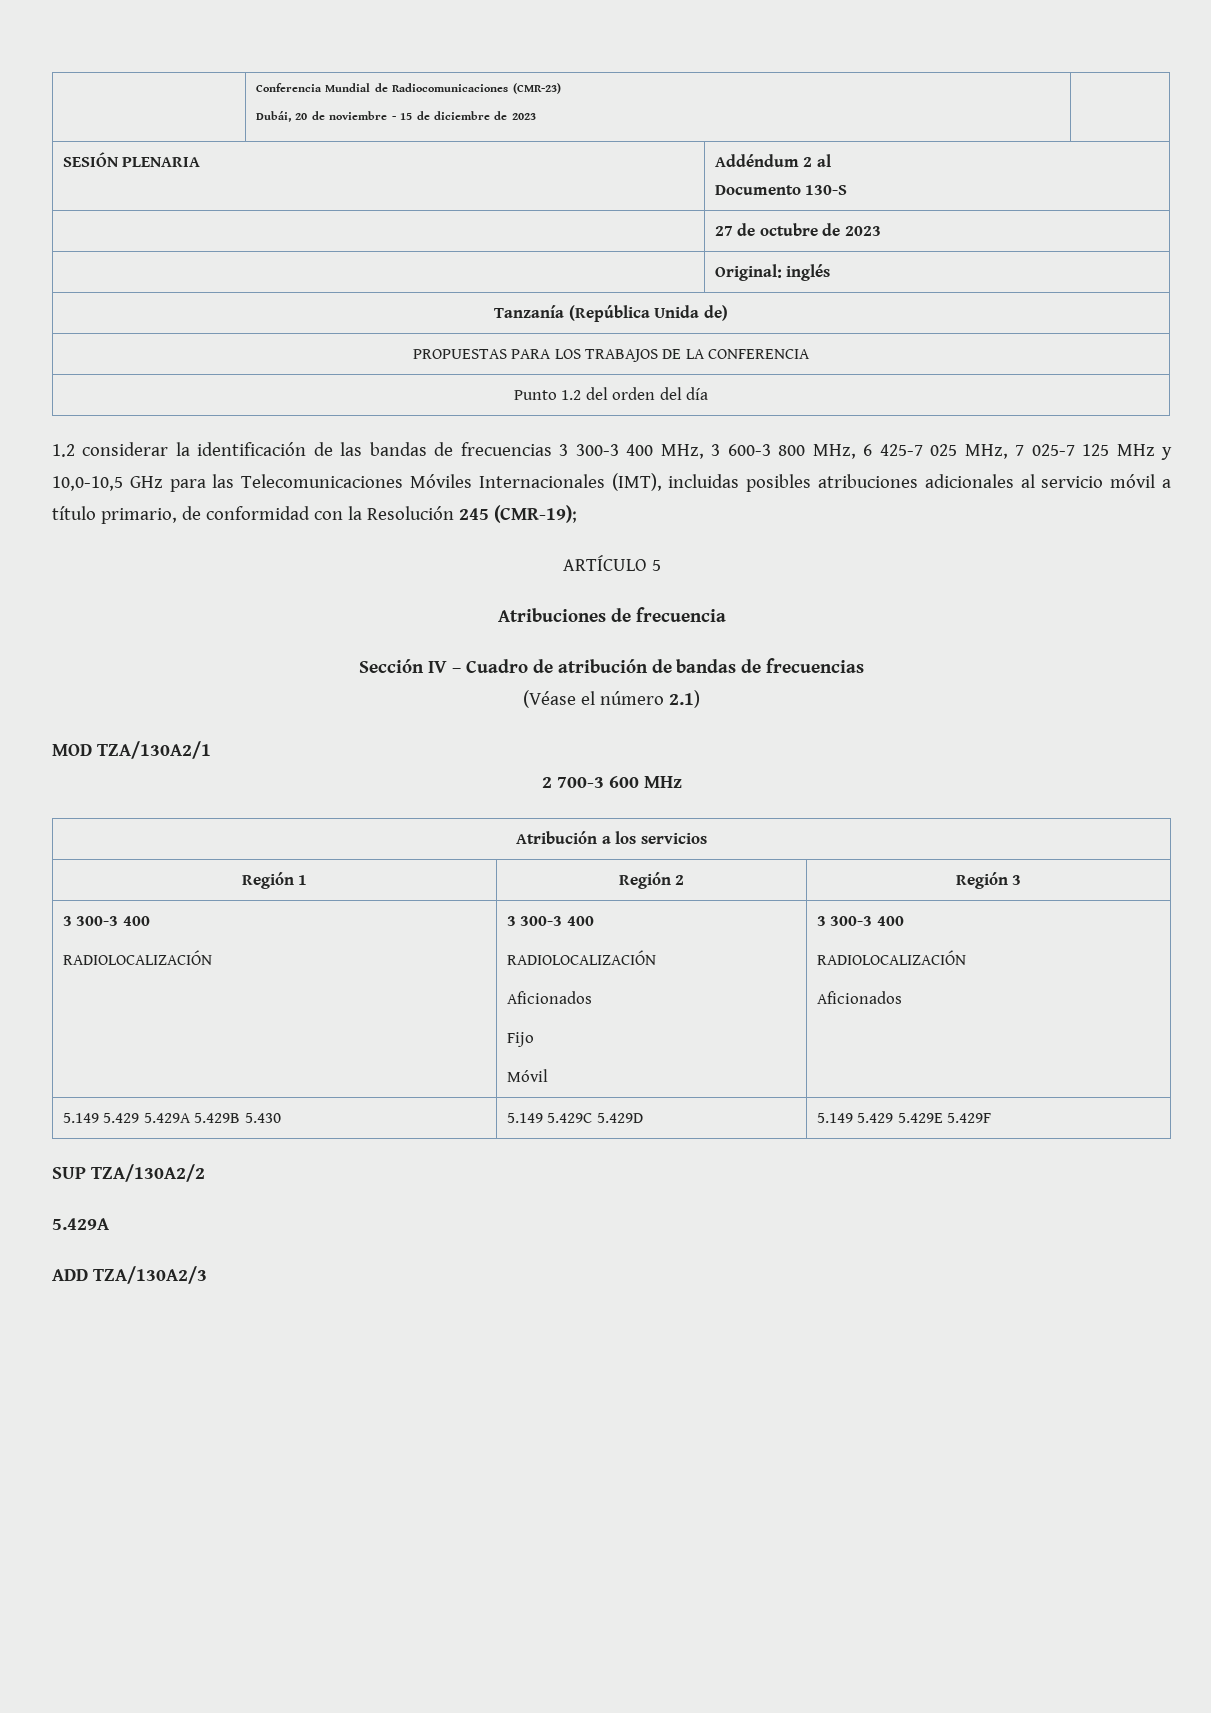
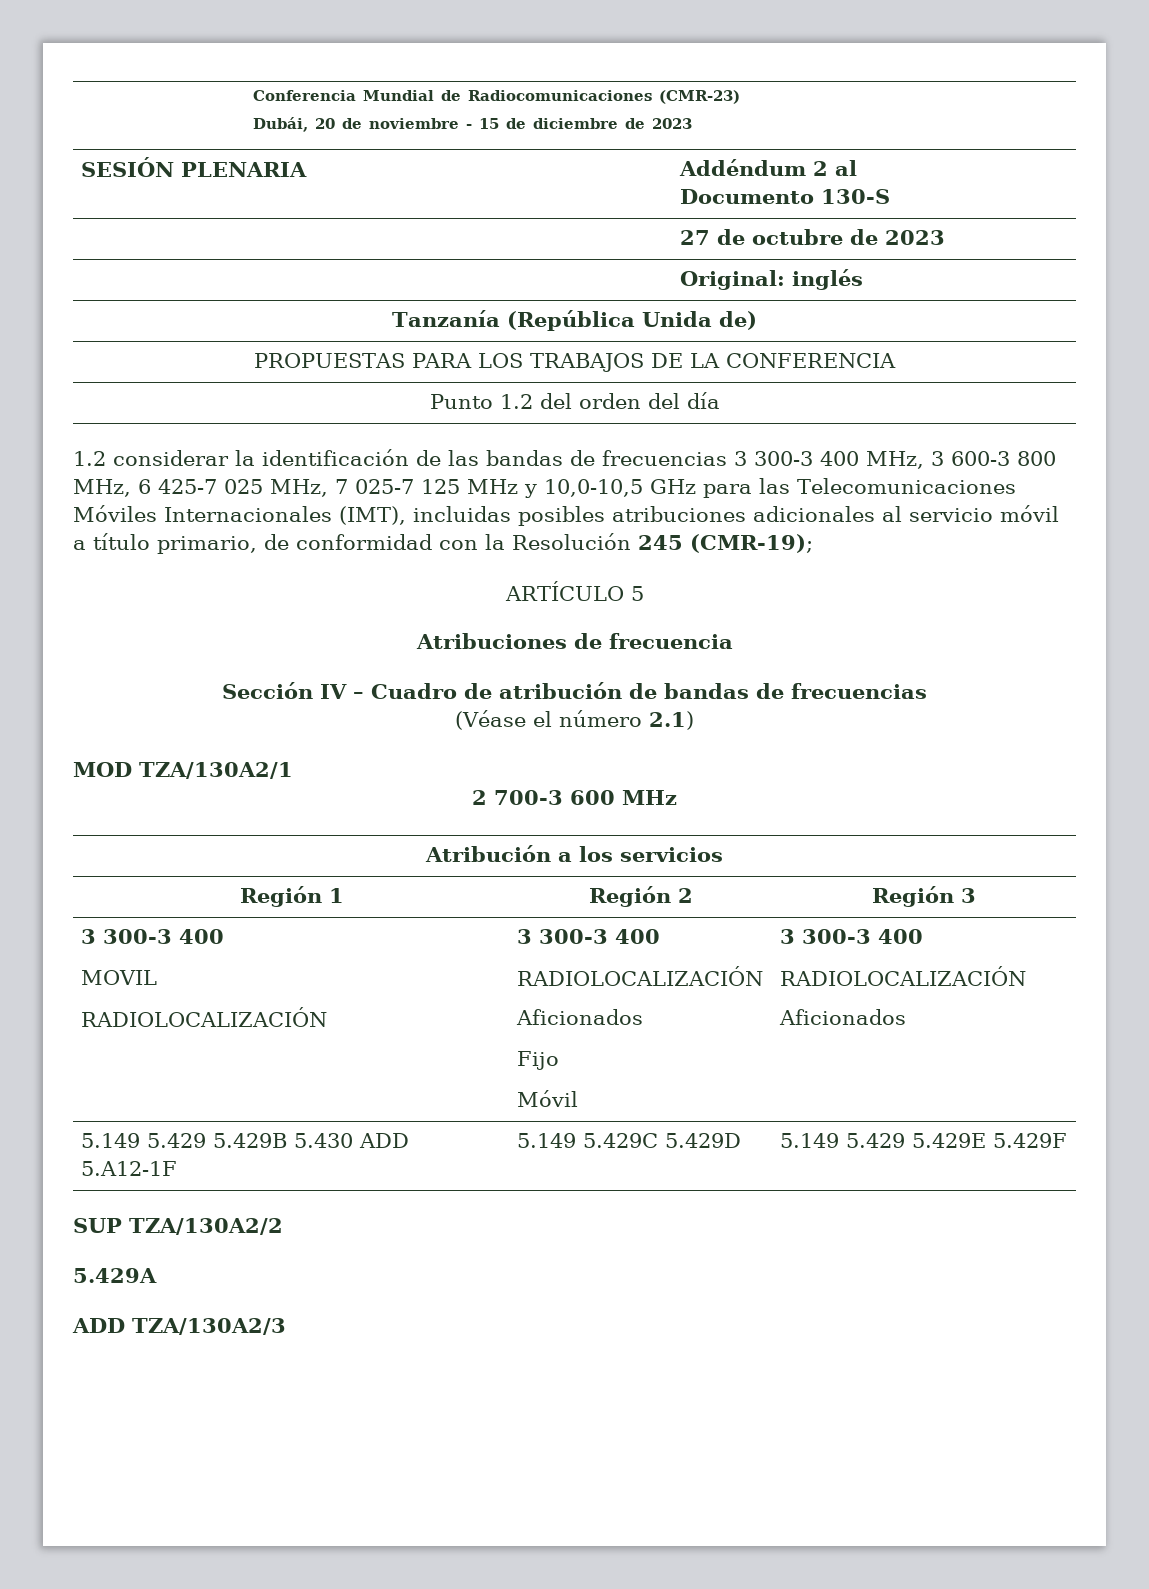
  Región 1 | Región 2 | Región 3
  3 300-3 400
+ MOVIL
- 5.149 5.429 5.429A 5.429B 5.430 | 5.149 5.429C 5.429D | 5.149 5.429 5.429E 5.429F
+ 5.149 5.429 5.429B 5.430 ADD 5.A12-1F | 5.149 5.429C 5.429D | 5.149 5.429 5.429E 5.429F

